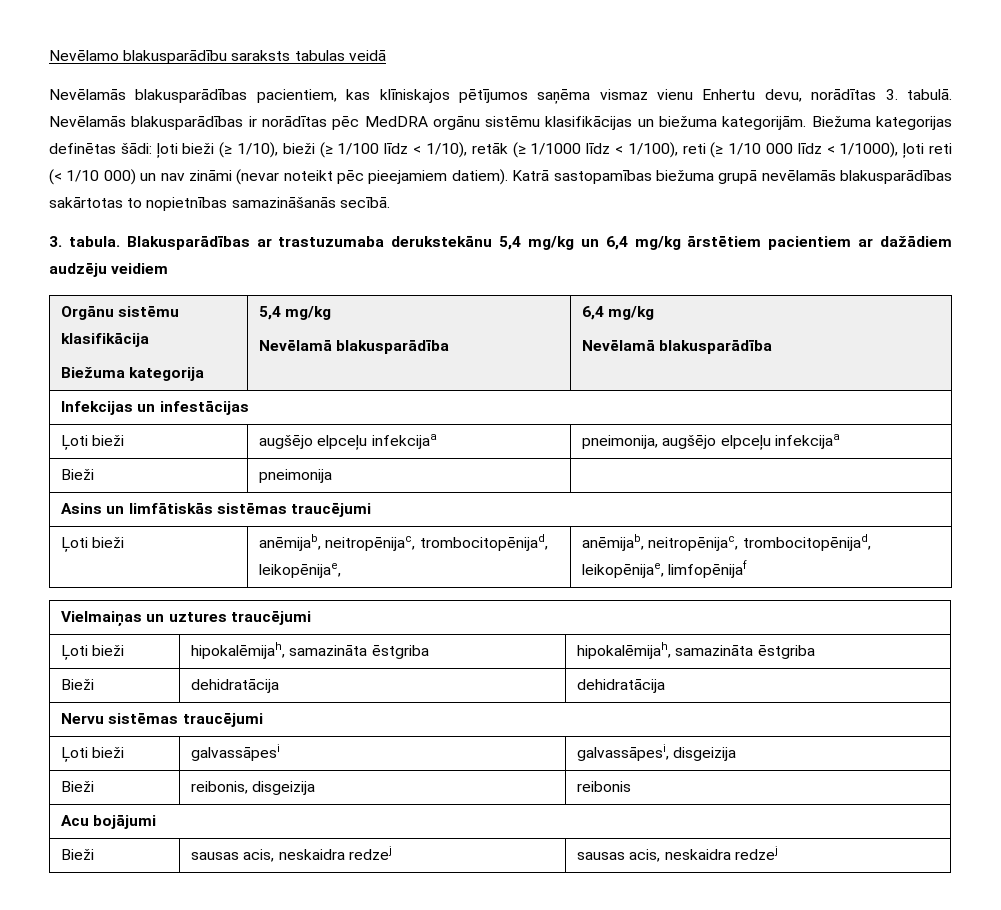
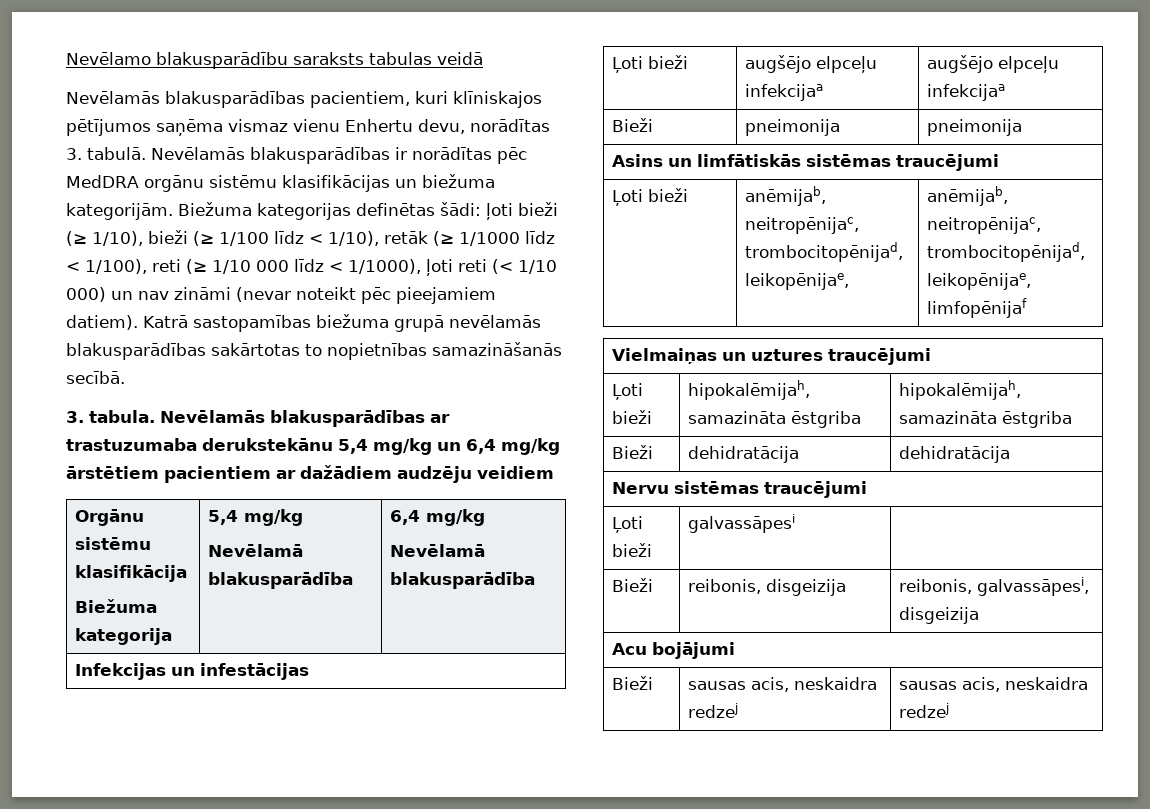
- Nevēlamās blakusparādības pacientiem, kas klīniskajos pētījumos saņēma vismaz vienu Enhertu devu, norādītas 3. tabulā.
+ Nevēlamās blakusparādības pacientiem, kuri klīniskajos pētījumos saņēma vismaz vienu Enhertu devu, norādītas 3. tabulā.
- Blakusparādības ar trastuzumaba derukstekānu 5,4 mg/kg un 6,4 mg/kg ārstētiem pacientiem ar dažādiem audzēju veidiem
+ Nevēlamās blakusparādības ar trastuzumaba derukstekānu 5,4 mg/kg un 6,4 mg/kg ārstētiem pacientiem ar dažādiem audzēju veidiem
- Ļoti bieži | augšējo elpceļu infekcijaa | pneimonija, augšējo elpceļu infekcijaa
+ Ļoti bieži | augšējo elpceļu infekcijaa | augšējo elpceļu infekcijaa
- Bieži | pneimonija |
+ Bieži | pneimonija | pneimonija
- Ļoti bieži | galvassāpesi | galvassāpesi, disgeizija
+ Ļoti bieži | galvassāpesi |
- Bieži | reibonis, disgeizija | reibonis
+ Bieži | reibonis, disgeizija | reibonis, galvassāpesi, disgeizija

